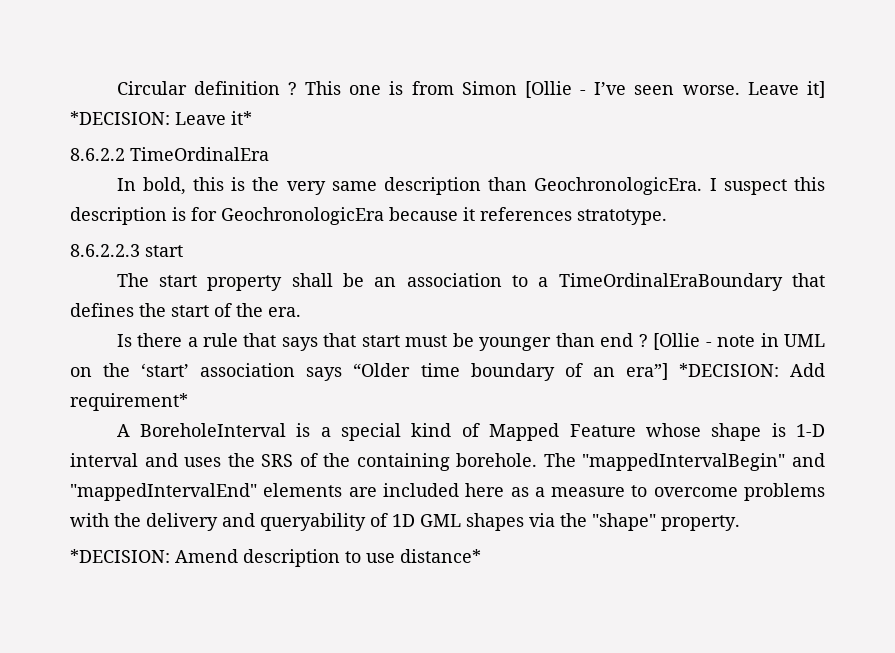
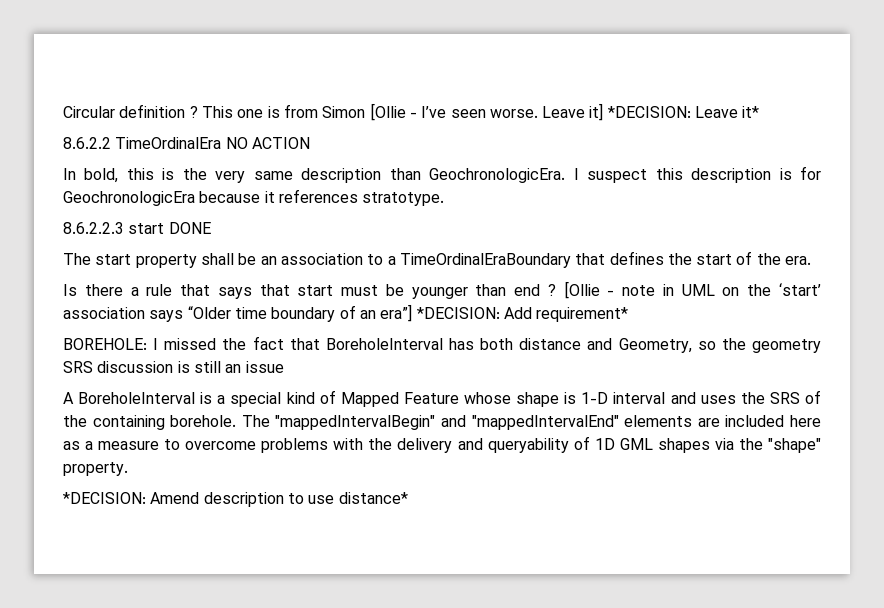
- 8.6.2.2 TimeOrdinalEra
+ 8.6.2.2 TimeOrdinalEra NO ACTION
- 8.6.2.2.3 start
+ 8.6.2.2.3 start DONE
+ BOREHOLE: I missed the fact that BoreholeInterval has both distance and Geometry, so the geometry SRS discussion is still an issue

